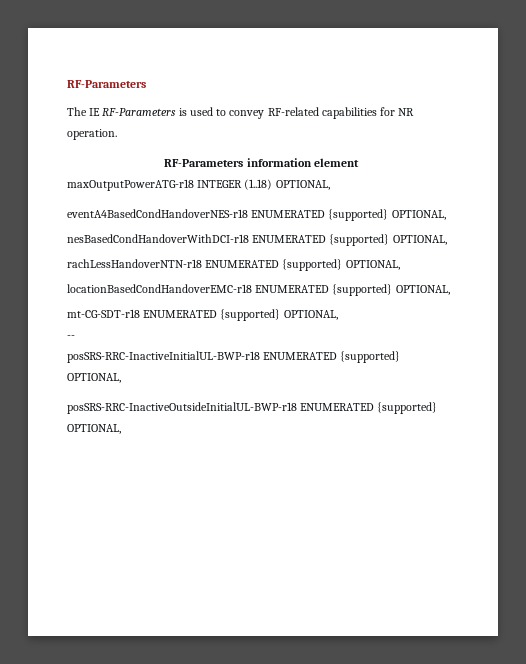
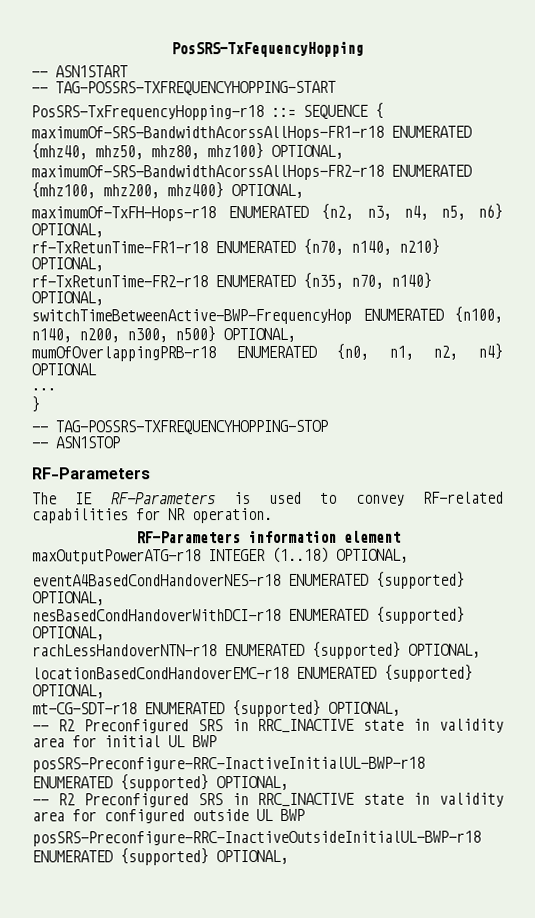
+ PosSRS-TxFequencyHopping
+ -- ASN1START
+ -- TAG-POSSRS-TXFREQUENCYHOPPING-START
+ PosSRS-TxFrequencyHopping-r18 ::= SEQUENCE {
+ maximumOf-SRS-BandwidthAcorssAllHops-FR1-r18 ENUMERATED {mhz40, mhz50, mhz80, mhz100} OPTIONAL,
+ maximumOf-SRS-BandwidthAcorssAllHops-FR2-r18 ENUMERATED {mhz100, mhz200, mhz400} OPTIONAL,
+ maximumOf-TxFH-Hops-r18 ENUMERATED {n2, n3, n4, n5, n6} OPTIONAL,
+ rf-TxRetunTime-FR1-r18 ENUMERATED {n70, n140, n210} OPTIONAL,
+ rf-TxRetunTime-FR2-r18 ENUMERATED {n35, n70, n140} OPTIONAL,
+ switchTimeBetweenActive-BWP-FrequencyHop ENUMERATED {n100, n140, n200, n300, n500} OPTIONAL,
+ mumOfOverlappingPRB-r18 ENUMERATED {n0, n1, n2, n4} OPTIONAL
+ ...
+ }
+ -- TAG-POSSRS-TXFREQUENCYHOPPING-STOP
+ -- ASN1STOP
- --
- posSRS-RRC-InactiveInitialUL-BWP-r18 ENUMERATED {supported} OPTIONAL,
- posSRS-RRC-InactiveOutsideInitialUL-BWP-r18 ENUMERATED {supported} OPTIONAL,
+ -- R2 Preconfigured SRS in RRC_INACTIVE state in validity area for initial UL BWP
+ posSRS-Preconfigure-RRC-InactiveInitialUL-BWP-r18 ENUMERATED {supported} OPTIONAL,
+ -- R2 Preconfigured SRS in RRC_INACTIVE state in validity area for configured outside UL BWP
+ posSRS-Preconfigure-RRC-InactiveOutsideInitialUL-BWP-r18 ENUMERATED {supported} OPTIONAL,

